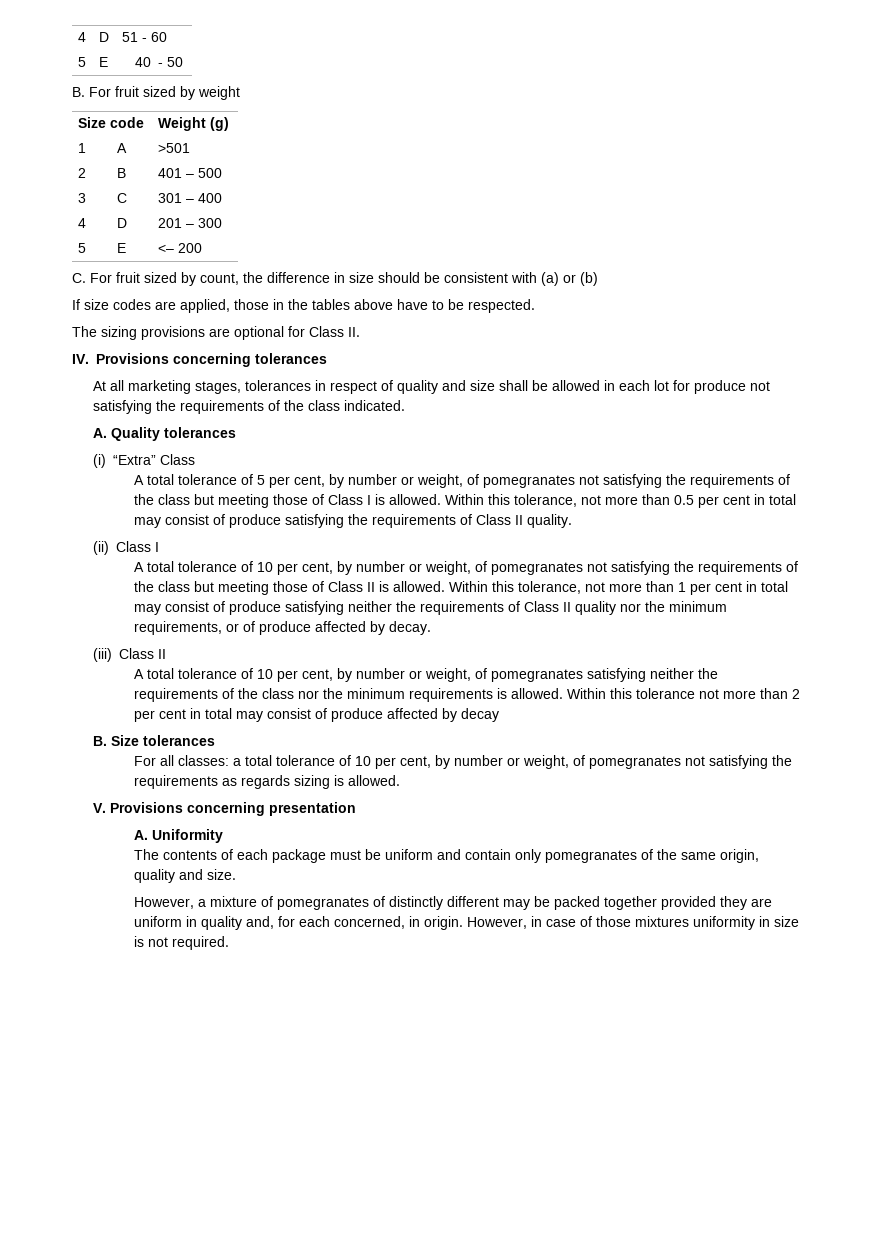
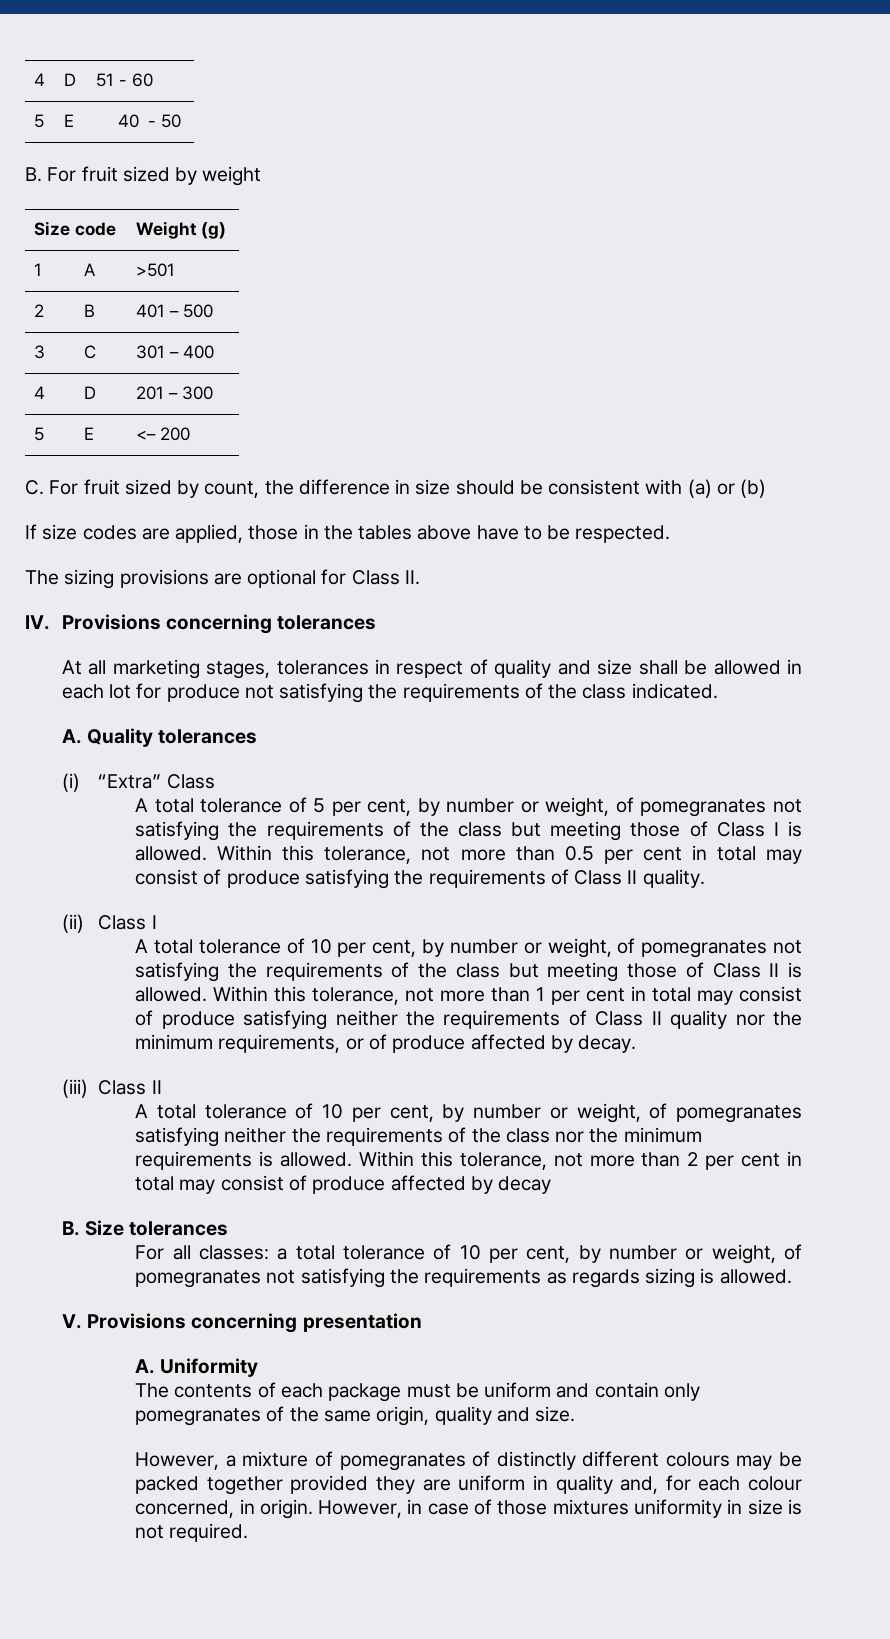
- Within this tolerance not more than 2 per cent in total may consist of produce affected by decay
+ Within this tolerance, not more than 2 per cent in total may consist of produce affected by decay
- However, a mixture of pomegranates of distinctly different may be packed together provided they are uniform in quality and, for each concerned, in origin.
+ However, a mixture of pomegranates of distinctly different colours may be packed together provided they are uniform in quality and, for each colour concerned, in origin.

